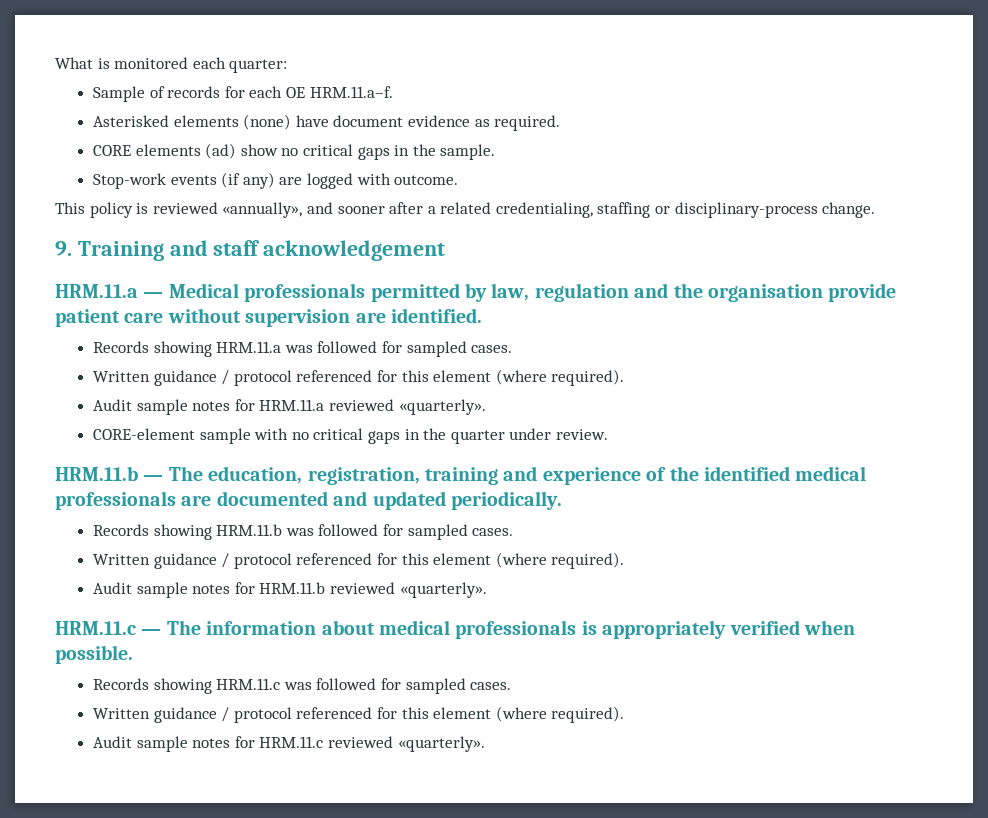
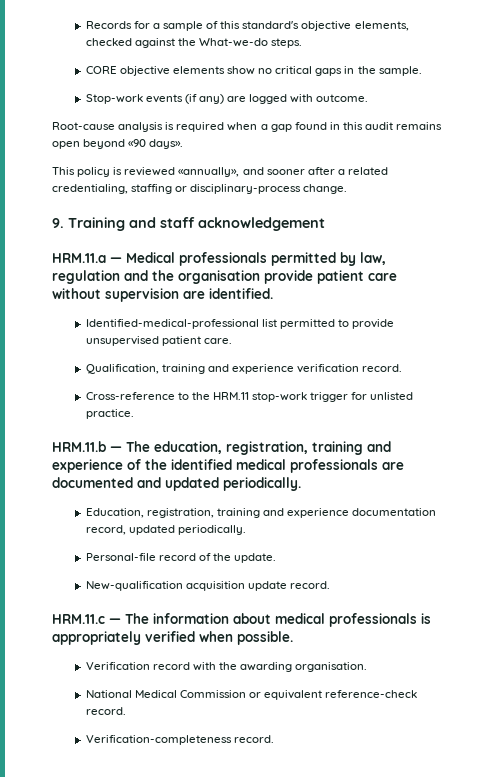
- What is monitored each quarter:
- Sample of records for each OE HRM.11.a–f.
- Asterisked elements (none) have document evidence as required.
+ Records for a sample of this standard's objective elements, checked against the What-we-do steps.
- CORE elements (ad) show no critical gaps in the sample.
+ CORE objective elements show no critical gaps in the sample.
+ Root-cause analysis is required when a gap found in this audit remains open beyond «90 days».
- Records showing HRM.11.a was followed for sampled cases.
- Written guidance / protocol referenced for this element (where required).
- Audit sample notes for HRM.11.a reviewed «quarterly».
- CORE-element sample with no critical gaps in the quarter under review.
+ Identified-medical-professional list permitted to provide unsupervised patient care.
+ Qualification, training and experience verification record.
+ Cross-reference to the HRM.11 stop-work trigger for unlisted practice.
- Records showing HRM.11.b was followed for sampled cases.
- Written guidance / protocol referenced for this element (where required).
- Audit sample notes for HRM.11.b reviewed «quarterly».
+ Education, registration, training and experience documentation record, updated periodically.
+ Personal-file record of the update.
+ New-qualification acquisition update record.
- Records showing HRM.11.c was followed for sampled cases.
- Written guidance / protocol referenced for this element (where required).
- Audit sample notes for HRM.11.c reviewed «quarterly».
+ Verification record with the awarding organisation.
+ National Medical Commission or equivalent reference-check record.
+ Verification-completeness record.

